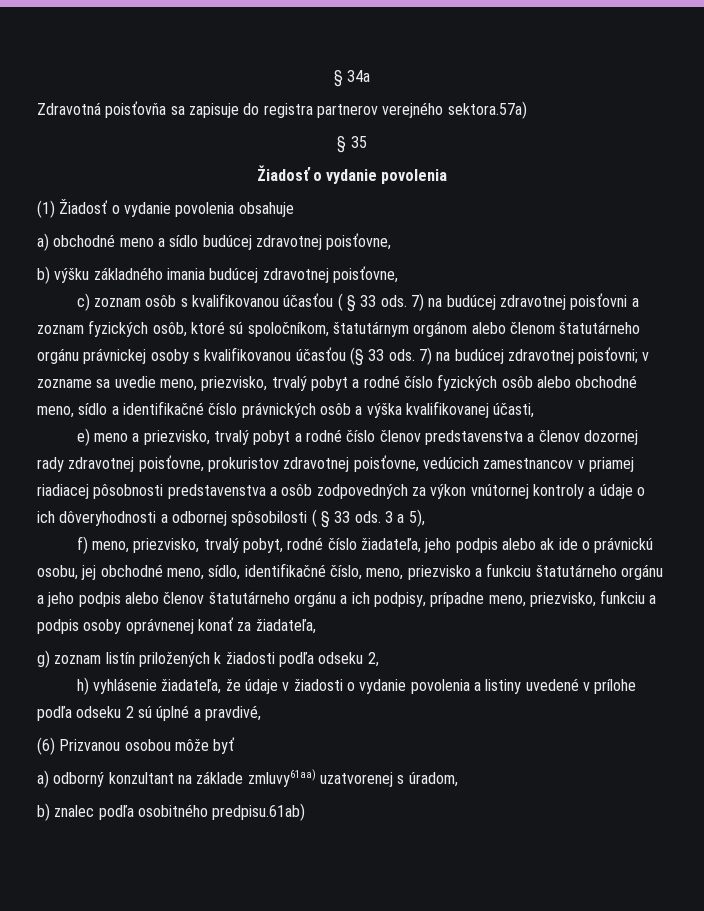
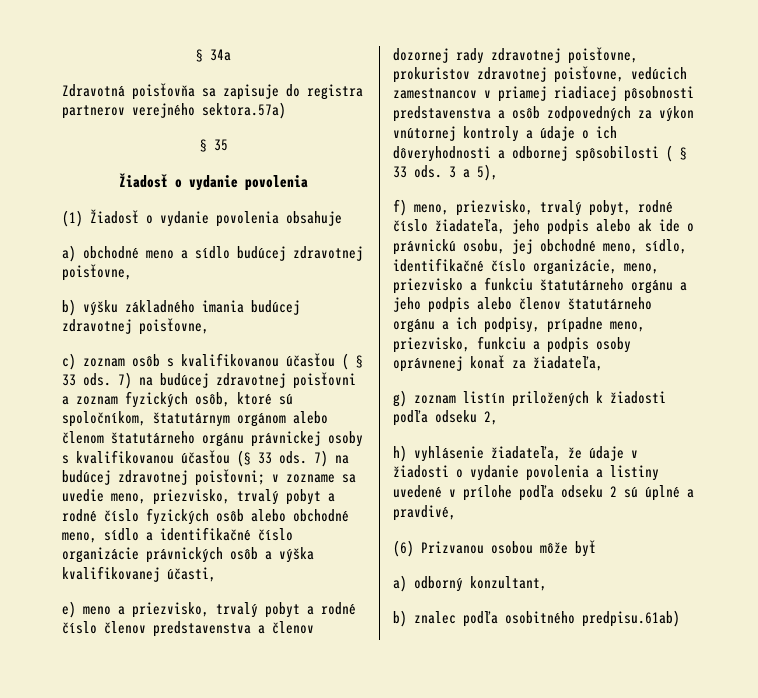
- 7) na budúcej zdravotnej poisťovni; v zozname sa uvedie meno, priezvisko, trvalý pobyt a rodné číslo fyzických osôb alebo obchodné meno, sídlo a identifikačné číslo právnických osôb a výška kvalifikovanej účasti,
+ 7) na budúcej zdravotnej poisťovni; v zozname sa uvedie meno, priezvisko, trvalý pobyt a rodné číslo fyzických osôb alebo obchodné meno, sídlo a identifikačné číslo organizácie právnických osôb a výška kvalifikovanej účasti,
- f) meno, priezvisko, trvalý pobyt, rodné číslo žiadateľa, jeho podpis alebo ak ide o právnickú osobu, jej obchodné meno, sídlo, identifikačné číslo, meno, priezvisko a funkciu štatutárneho orgánu a jeho podpis alebo členov štatutárneho orgánu a ich podpisy, prípadne meno, priezvisko, funkciu a podpis osoby oprávnenej konať za žiadateľa,
+ f) meno, priezvisko, trvalý pobyt, rodné číslo žiadateľa, jeho podpis alebo ak ide o právnickú osobu, jej obchodné meno, sídlo, identifikačné číslo organizácie, meno, priezvisko a funkciu štatutárneho orgánu a jeho podpis alebo členov štatutárneho orgánu a ich podpisy, prípadne meno, priezvisko, funkciu a podpis osoby oprávnenej konať za žiadateľa,
- a) odborný konzultant na základe zmluvy61aa) uzatvorenej s úradom,
+ a) odborný konzultant,

